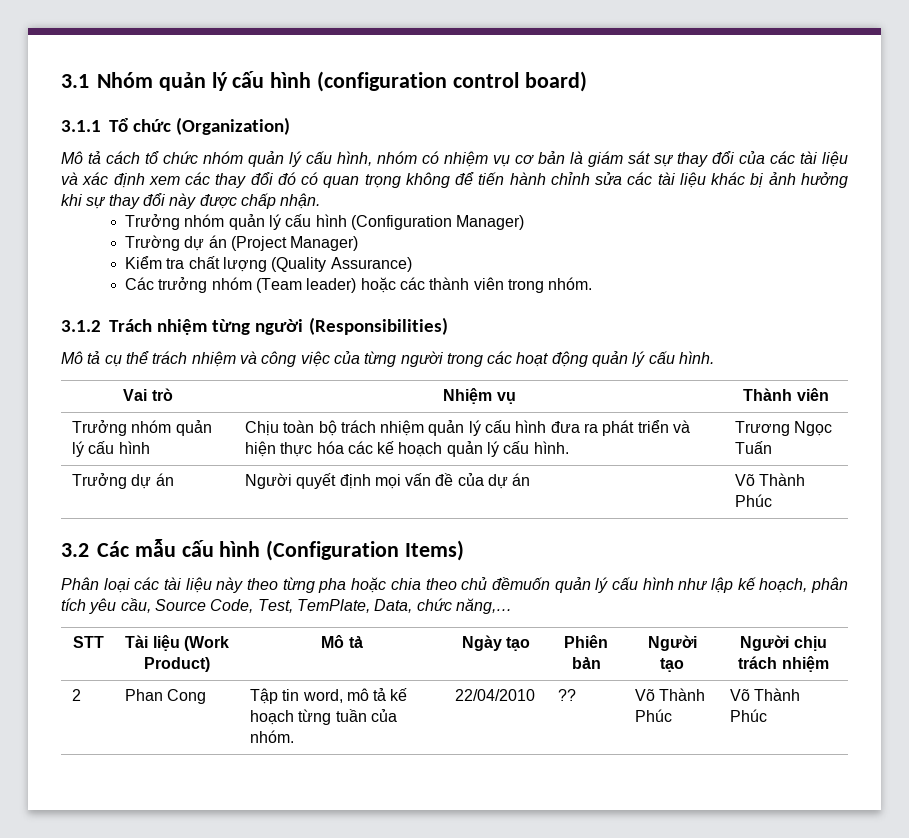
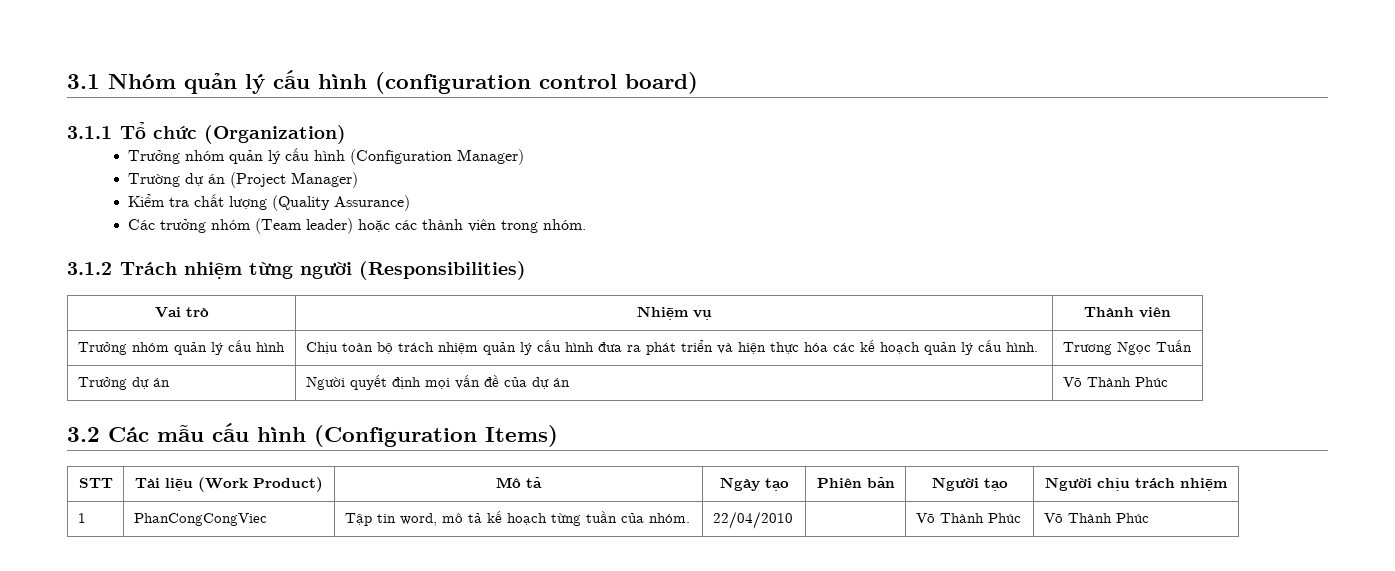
- Mô tả cách tổ chức nhóm quản lý cấu hình, nhóm có nhiệm vụ cơ bản là giám sát sự thay đổi của các tài liệu và xác định xem các thay đổi đó có quan trọng không để tiến hành chỉnh sửa các tài liệu khác bị ảnh hưởng khi sự thay đổi này được chấp nhận.
- Mô tả cụ thể trách nhiệm và công việc của từng người trong các hoạt động quản lý cấu hình.
- Phân loại các tài liệu này theo từng pha hoặc chia theo chủ đềmuốn quản lý cấu hình như lập kế hoạch, phân tích yêu cầu, Source Code, Test, TemPlate, Data, chức năng,…
- 2 | Phan Cong | Tập tin word, mô tả kế hoạch từng tuần của nhóm. | 22/04/2010 | ?? | Võ Thành Phúc | Võ Thành Phúc
+ 1 | PhanCongCongViec | Tập tin word, mô tả kế hoạch từng tuần của nhóm. | 22/04/2010 | | Võ Thành Phúc | Võ Thành Phúc

